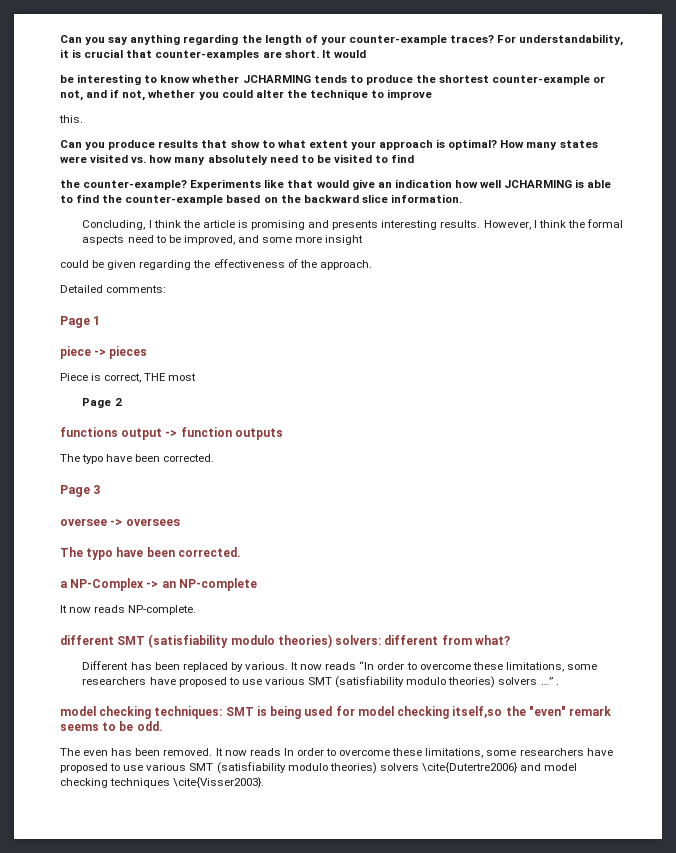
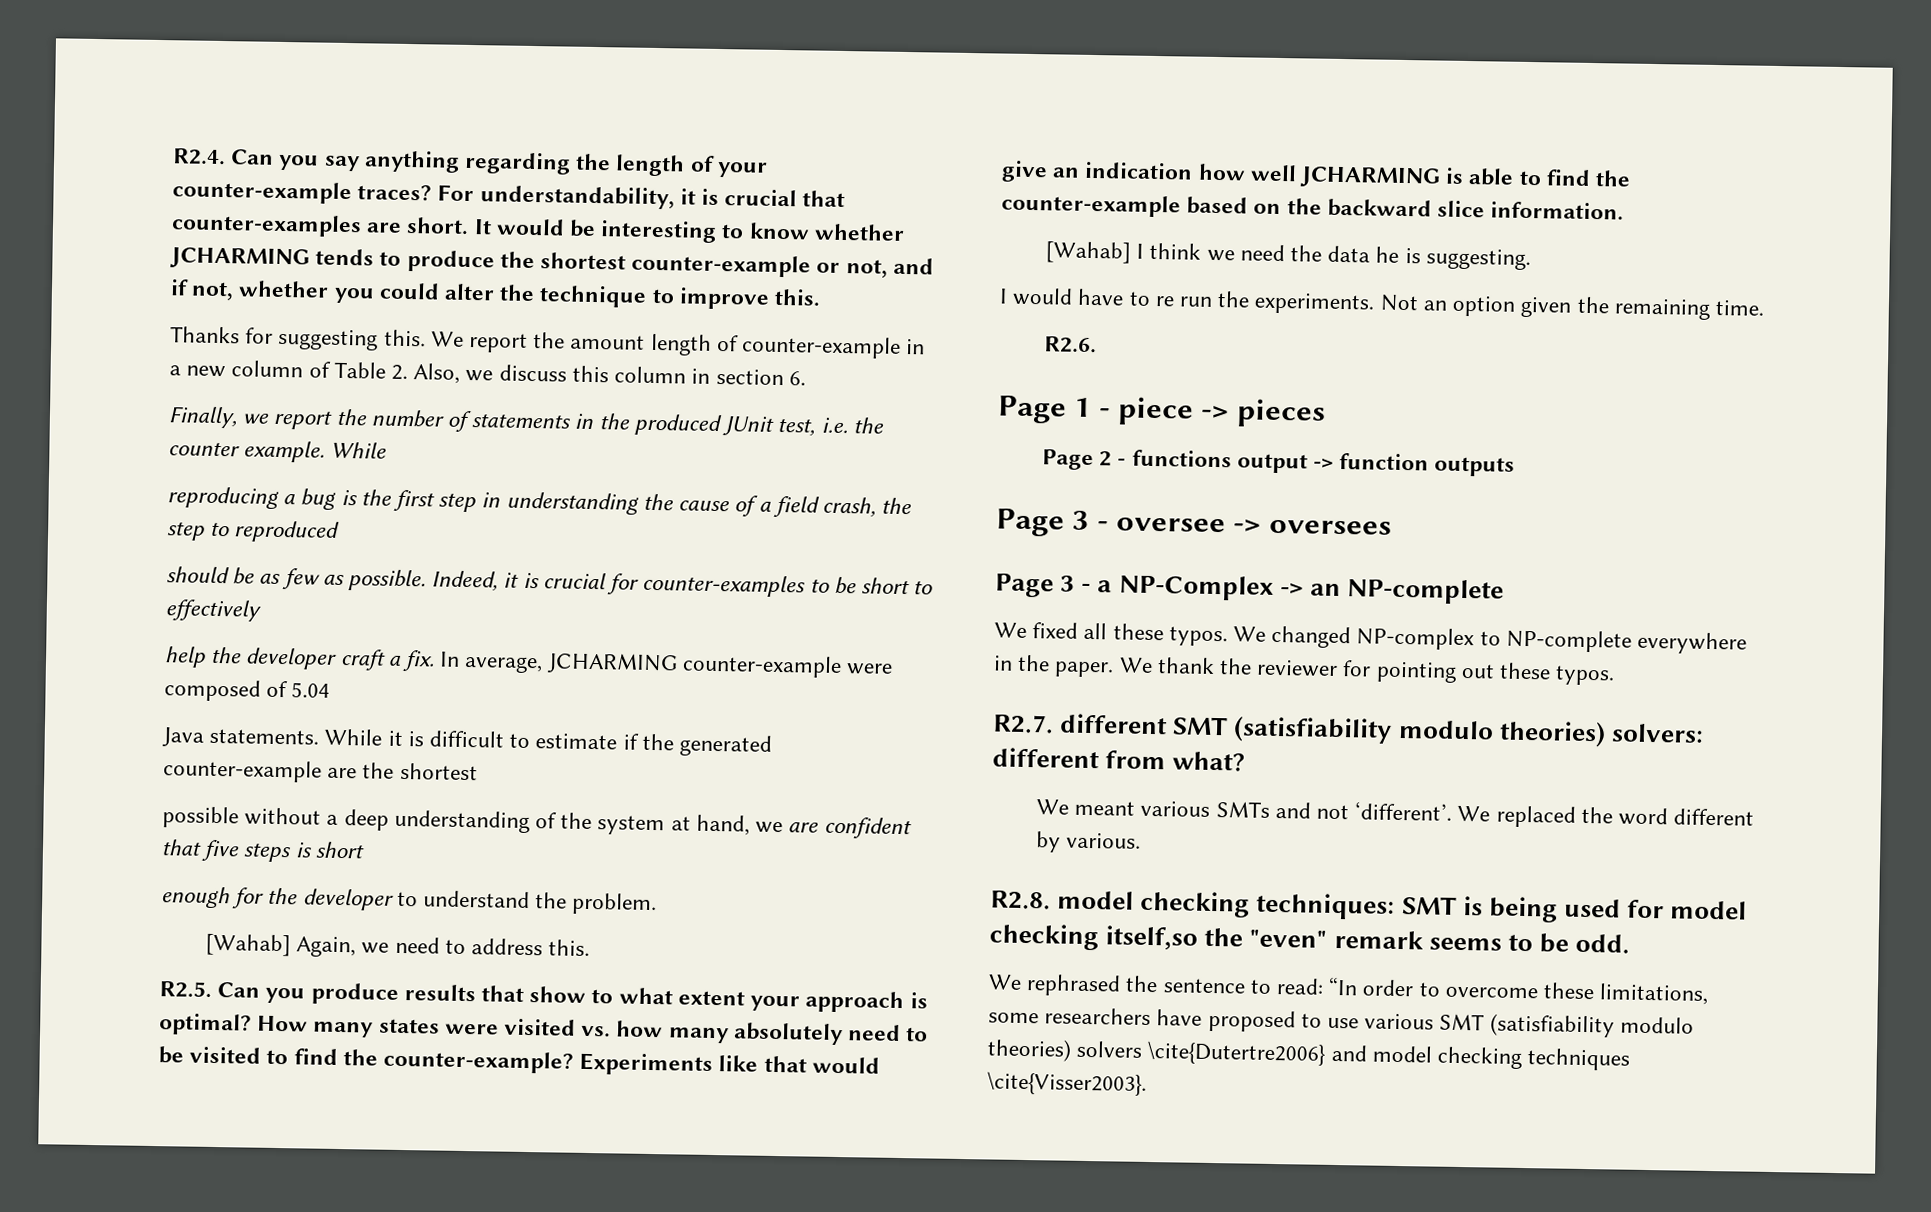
- Can you say anything regarding the length of your counter-example traces?
+ R2.4. Can you say anything regarding the length of your counter-example traces?
- It would
- be interesting to know whether JCHARMING tends to produce the shortest counter-example or not, and if not, whether you could alter the technique to improve
- this.
- Can you produce results that show to what extent your approach is optimal?
+ It would be interesting to know whether JCHARMING tends to produce the shortest counter-example or not, and if not, whether you could alter the technique to improve this.
+ Thanks for suggesting this. We report the amount length of counter-example in a new column of Table 2. Also, we discuss this column in section 6.
+ Finally, we report the number of statements in the produced JUnit test, i.e. the counter example. While
+ reproducing a bug is the first step in understanding the cause of a field crash, the step to reproduced
+ should be as few as possible. Indeed, it is crucial for counter-examples to be short to effectively
+ help the developer craft a fix. In average, JCHARMING counter-example were composed of 5.04
+ Java statements. While it is difficult to estimate if the generated counter-example are the shortest
+ possible without a deep understanding of the system at hand, we are confident that five steps is short
+ enough for the developer to understand the problem.
+ [Wahab] Again, we need to address this.
+ R2.5. Can you produce results that show to what extent your approach is optimal?
- How many states were visited vs. how many absolutely need to be visited to find
- the counter-example?
+ How many states were visited vs. how many absolutely need to be visited to find the counter-example?
- Concluding, I think the article is promising and presents interesting results. However, I think the formal aspects need to be improved, and some more insight
- could be given regarding the effectiveness of the approach.
- Detailed comments:
+ [Wahab] I think we need the data he is suggesting.
+ I would have to re run the experiments. Not an option given the remaining time.
+ R2.6.
- Page 1
- piece -> pieces
+ Page 1 - piece -> pieces
- Piece is correct, THE most
- Page 2
- functions output -> function outputs
- The typo have been corrected.
- Page 3
- oversee -> oversees
- The typo have been corrected.
- a NP-Complex -> an NP-complete
+ Page 2 - functions output -> function outputs
+ Page 3 - oversee -> oversees
+ Page 3 - a NP-Complex -> an NP-complete
- It now reads NP-complete.
- different SMT (satisfiability modulo theories) solvers: different from what?
+ We fixed all these typos. We changed NP-complex to NP-complete everywhere in the paper. We thank the reviewer for pointing out these typos.
+ R2.7. different SMT (satisfiability modulo theories) solvers: different from what?
- Different has been replaced by various. It now reads “In order to overcome these limitations, some researchers have proposed to use various SMT (satisfiability modulo theories) solvers …” .
- model checking techniques: SMT is being used for model checking itself,so the "even" remark seems to be odd.
+ We meant various SMTs and not ‘different’. We replaced the word different by various.
+ R2.8. model checking techniques: SMT is being used for model checking itself,so the "even" remark seems to be odd.
- The even has been removed. It now reads In order to overcome these limitations, some researchers have proposed to use various SMT (satisfiability modulo theories) solvers \cite{Dutertre2006} and model checking techniques \cite{Visser2003}.
+ We rephrased the sentence to read: “In order to overcome these limitations, some researchers have proposed to use various SMT (satisfiability modulo theories) solvers \cite{Dutertre2006} and model checking techniques \cite{Visser2003}.

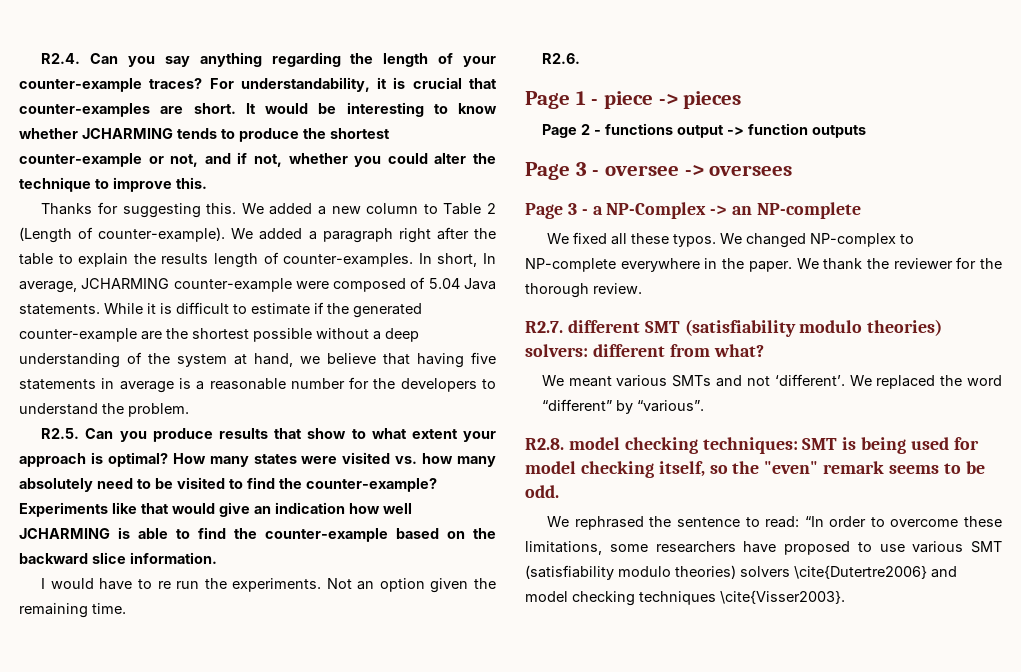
- We report the amount length of counter-example in a new column of Table 2. Also, we discuss this column in section 6.
- Finally, we report the number of statements in the produced JUnit test, i.e. the counter example. While
- reproducing a bug is the first step in understanding the cause of a field crash, the step to reproduced
- should be as few as possible. Indeed, it is crucial for counter-examples to be short to effectively
- help the developer craft a fix. In average, JCHARMING counter-example were composed of 5.04
- Java statements.
+ We added a new column to Table 2 (Length of counter-example). We added a paragraph right after the table to explain the results length of counter-examples. In short, In average, JCHARMING counter-example were composed of 5.04 Java statements.
- While it is difficult to estimate if the generated counter-example are the shortest
- possible without a deep understanding of the system at hand, we are confident that five steps is short
- enough for the developer to understand the problem.
+ While it is difficult to estimate if the generated counter-example are the shortest possible without a deep understanding of the system at hand, we believe that having five statements in average is a reasonable number for the developers to understand the problem.
- [Wahab] Again, we need to address this.
- [Wahab] I think we need the data he is suggesting.
- We thank the reviewer for pointing out these typos.
+ We thank the reviewer for the thorough review.
- We replaced the word different by various.
+ We replaced the word “different” by “various”.
- R2.8. model checking techniques: SMT is being used for model checking itself,so the "even" remark seems to be odd.
+ R2.8. model checking techniques: SMT is being used for model checking itself, so the "even" remark seems to be odd.

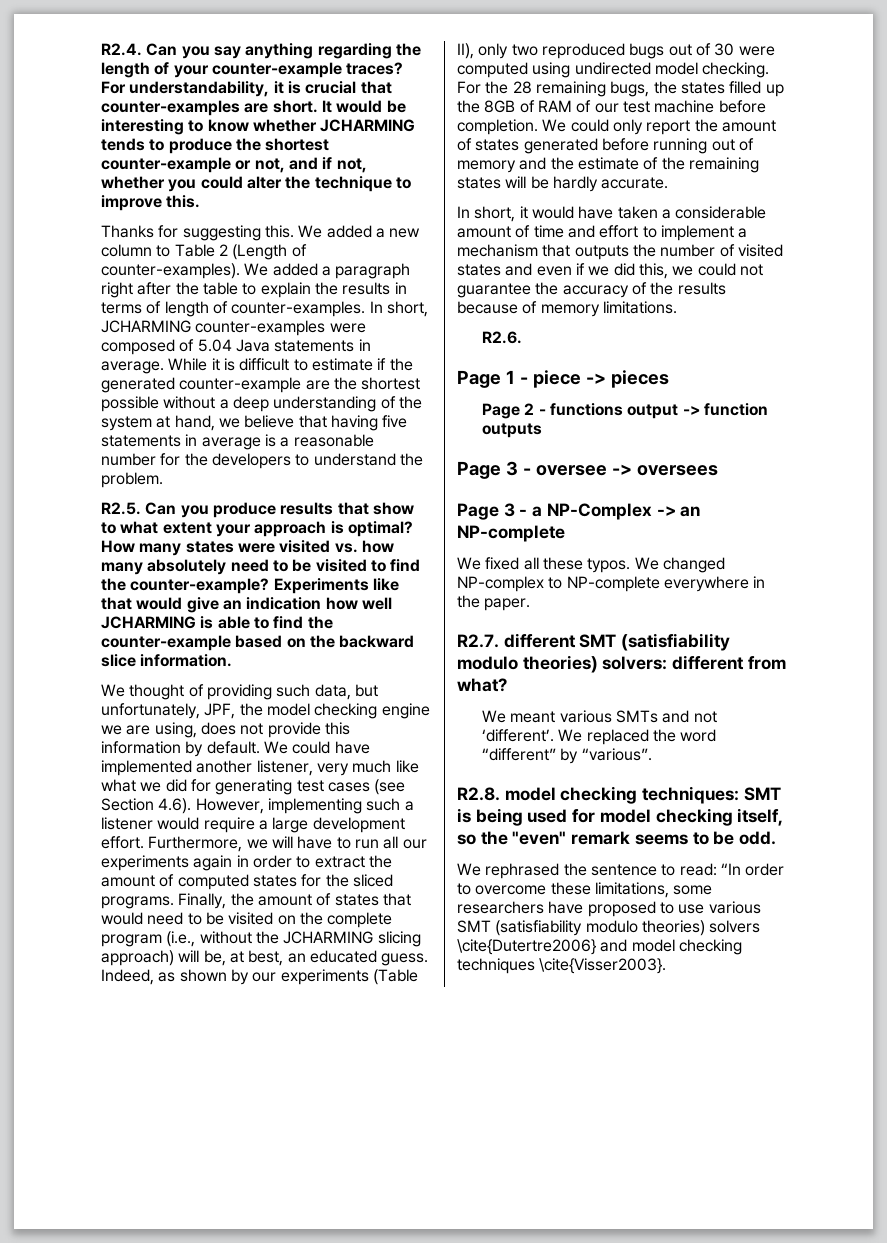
- We added a new column to Table 2 (Length of counter-example).
+ We added a new column to Table 2 (Length of counter-examples).
- We added a paragraph right after the table to explain the results length of counter-examples.
+ We added a paragraph right after the table to explain the results in terms of length of counter-examples.
- In short, In average, JCHARMING counter-example were composed of 5.04 Java statements.
+ In short, JCHARMING counter-examples were composed of 5.04 Java statements in average.
- I would have to re run the experiments. Not an option given the remaining time.
+ We thought of providing such data, but unfortunately, JPF, the model checking engine we are using, does not provide this information by default. We could have implemented another listener, very much like what we did for generating test cases (see Section 4.6). However, implementing such a listener would require a large development effort. Furthermore, we will have to run all our experiments again in order to extract the amount of computed states for the sliced programs. Finally, the amount of states that would need to be visited on the complete program (i.e., without the JCHARMING slicing approach) will be, at best, an educated guess. Indeed, as shown by our experiments (Table II), only two reproduced bugs out of 30 were computed using undirected model checking. For the 28 remaining bugs, the states filled up the 8GB of RAM of our test machine before completion. We could only report the amount of states generated before running out of memory and the estimate of the remaining states will be hardly accurate.
+ In short, it would have taken a considerable amount of time and effort to implement a mechanism that outputs the number of visited states and even if we did this, we could not guarantee the accuracy of the results because of memory limitations.
- We thank the reviewer for the thorough review.

